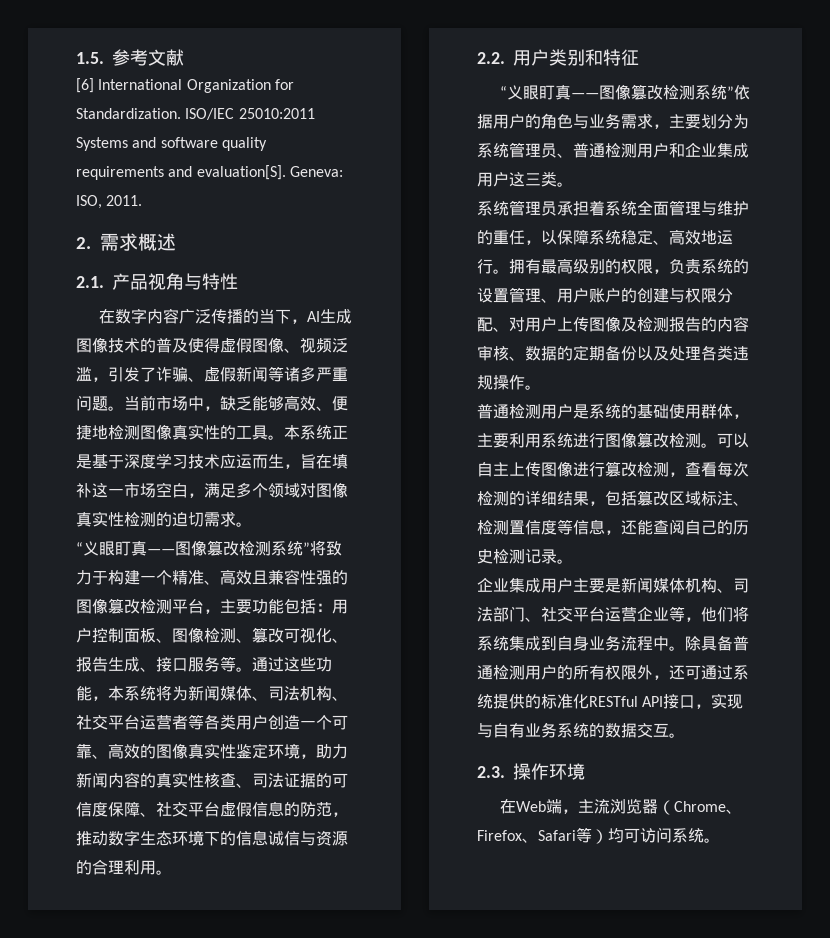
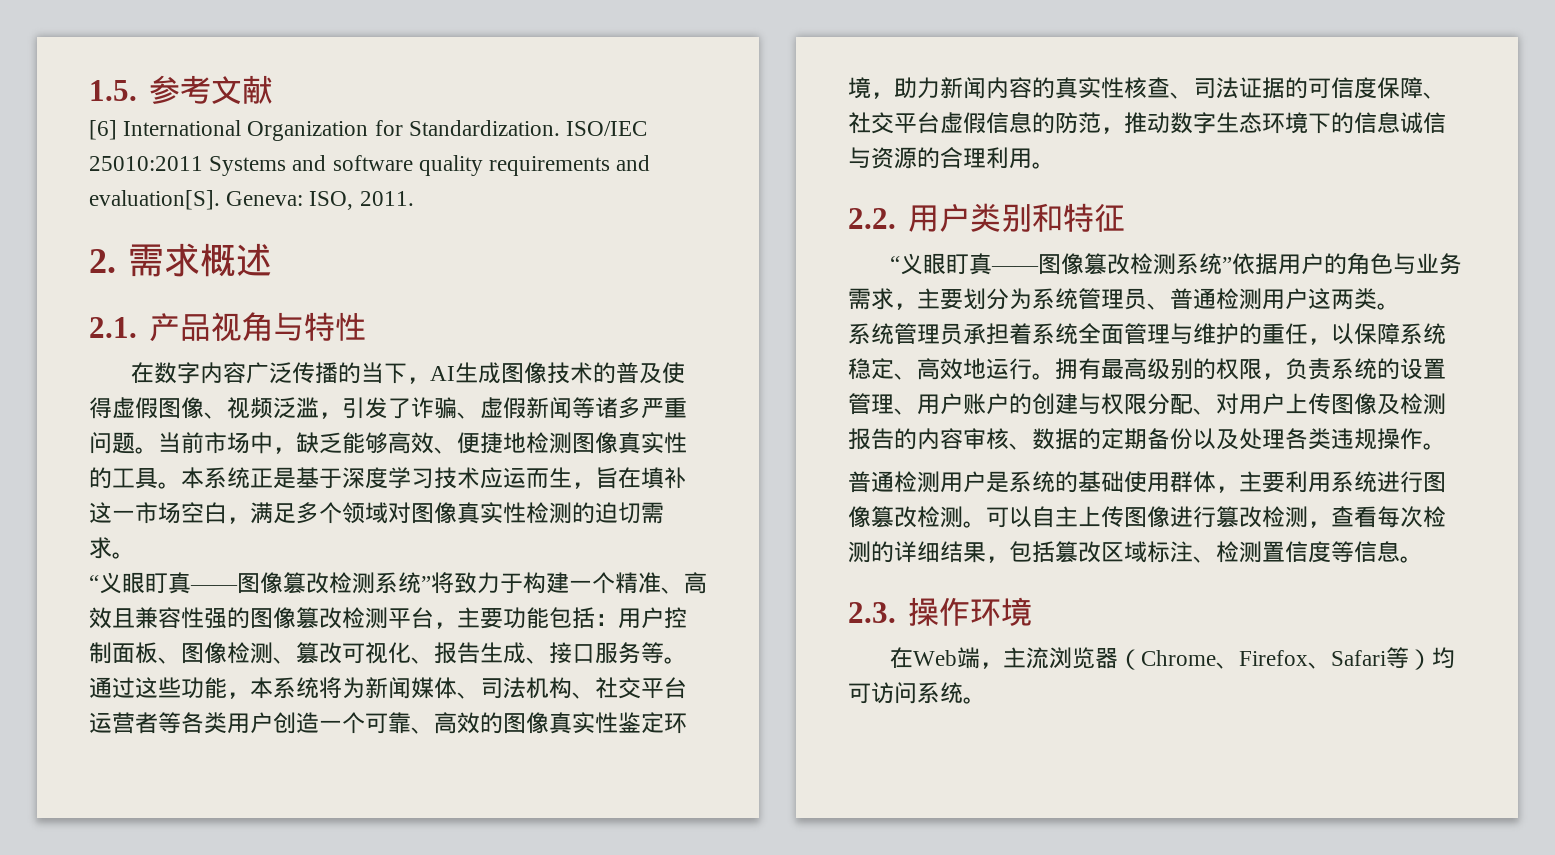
- “义眼盯真——图像篡改检测系统”依据用户的角色与业务需求，主要划分为系统管理员、普通检测用户和企业集成用户这三类。
+ “义眼盯真——图像篡改检测系统”依据用户的角色与业务需求，主要划分为系统管理员、普通检测用户这两类。
- 可以自主上传图像进行篡改检测，查看每次检测的详细结果，包括篡改区域标注、检测置信度等信息，还能查阅自己的历史检测记录。
- 企业集成用户主要是新闻媒体机构、司法部门、社交平台运营企业等，他们将系统集成到自身业务流程中。除具备普通检测用户的所有权限外，还可通过系统提供的标准化RESTful API接口，实现与自有业务系统的数据交互。
+ 可以自主上传图像进行篡改检测，查看每次检测的详细结果，包括篡改区域标注、检测置信度等信息。

